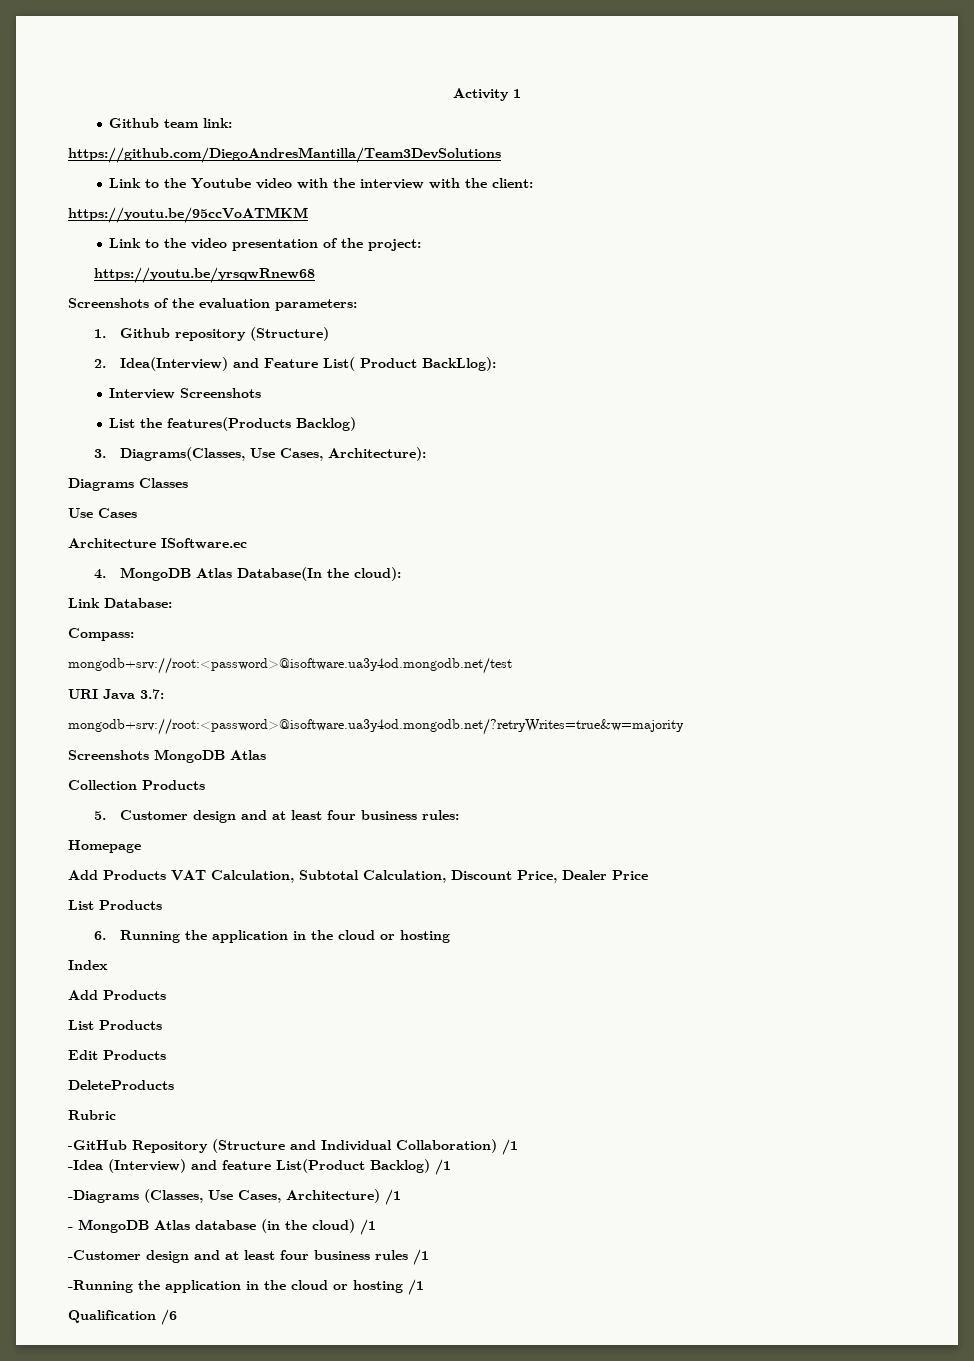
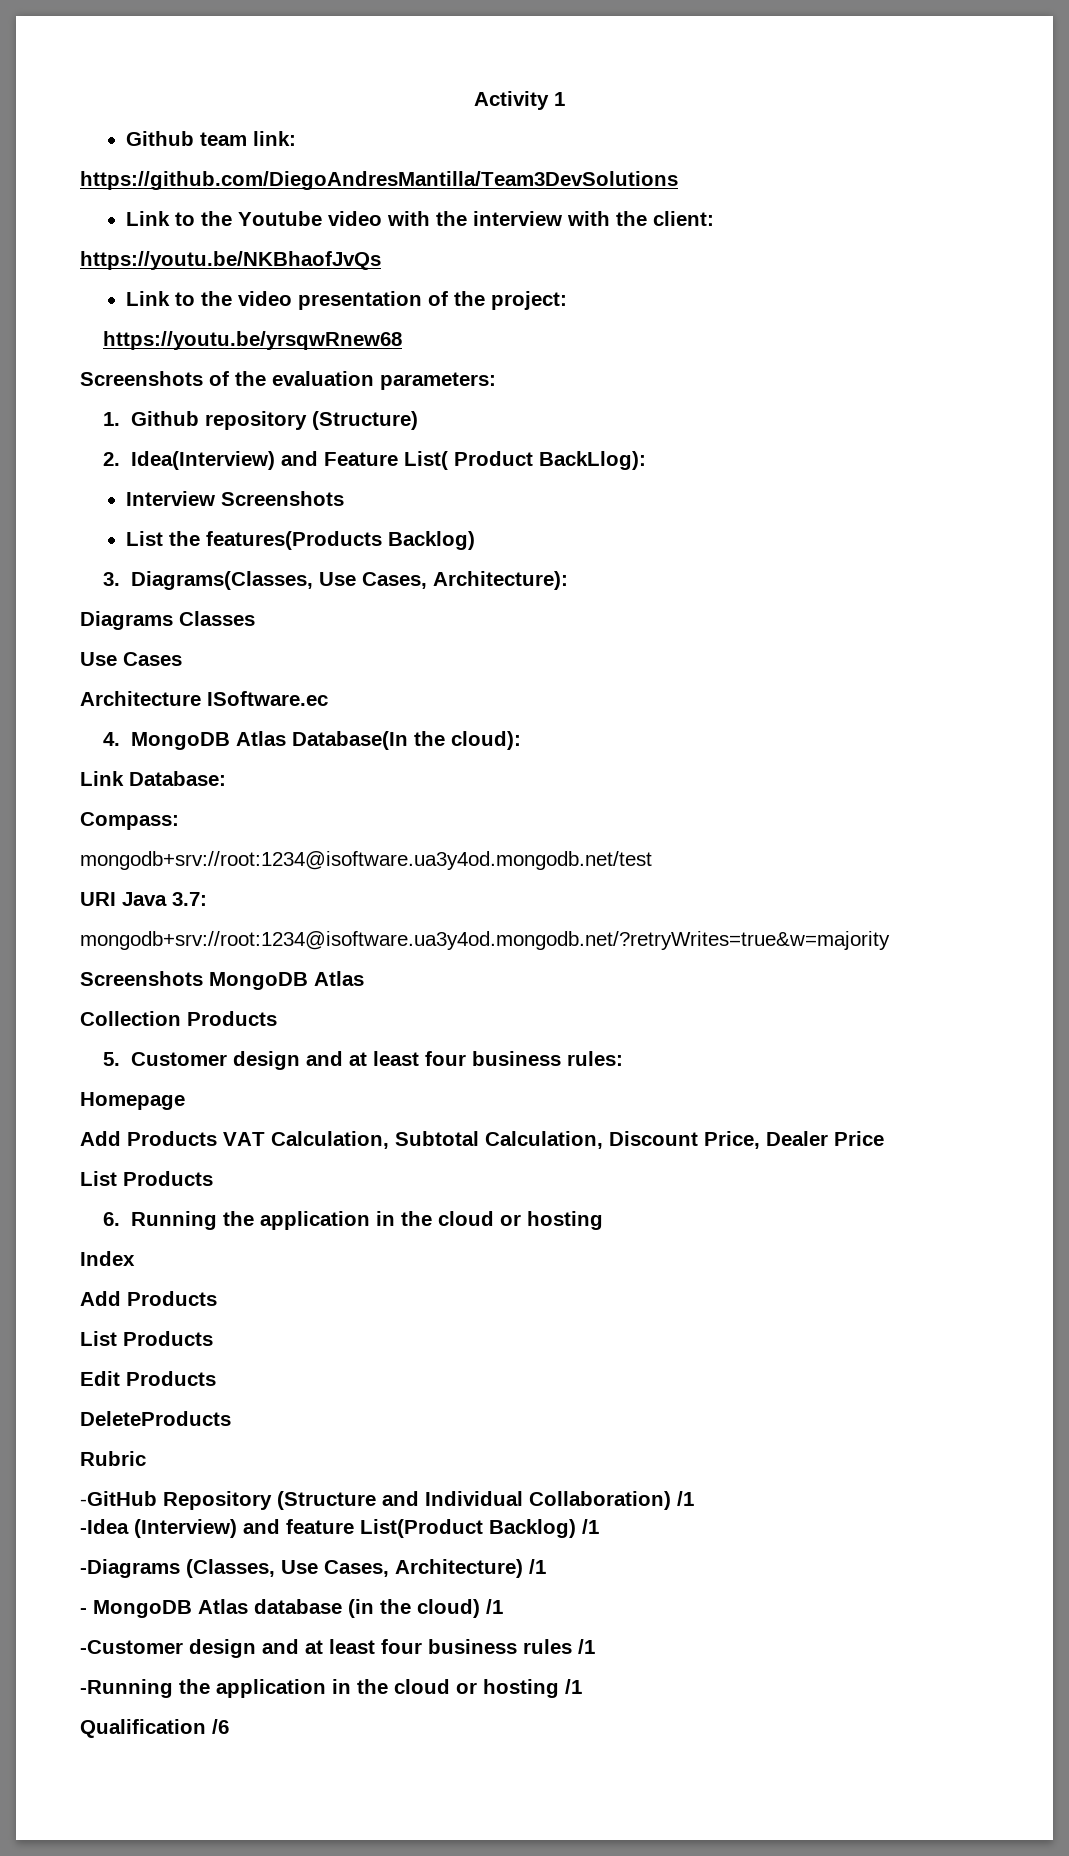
- https://youtu.be/95ccVoATMKM
+ https://youtu.be/NKBhaofJvQs
- mongodb+srv://root:<password>@isoftware.ua3y4od.mongodb.net/test
+ mongodb+srv://root:1234@isoftware.ua3y4od.mongodb.net/test
- mongodb+srv://root:<password>@isoftware.ua3y4od.mongodb.net/?retryWrites=true&w=majority
+ mongodb+srv://root:1234@isoftware.ua3y4od.mongodb.net/?retryWrites=true&w=majority

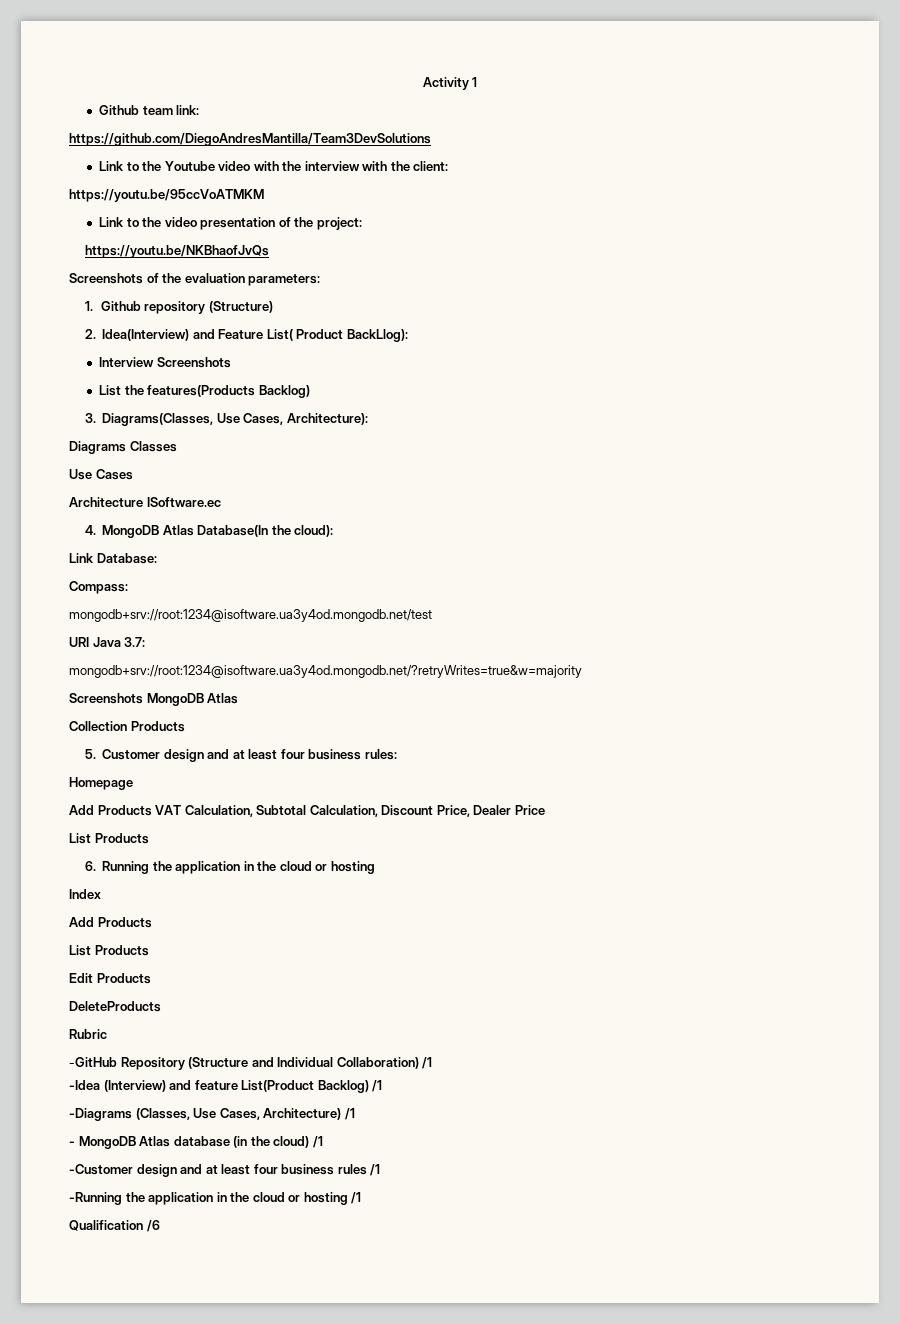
- https://youtu.be/NKBhaofJvQs
+ https://youtu.be/95ccVoATMKM
- https://youtu.be/yrsqwRnew68
+ https://youtu.be/NKBhaofJvQs

